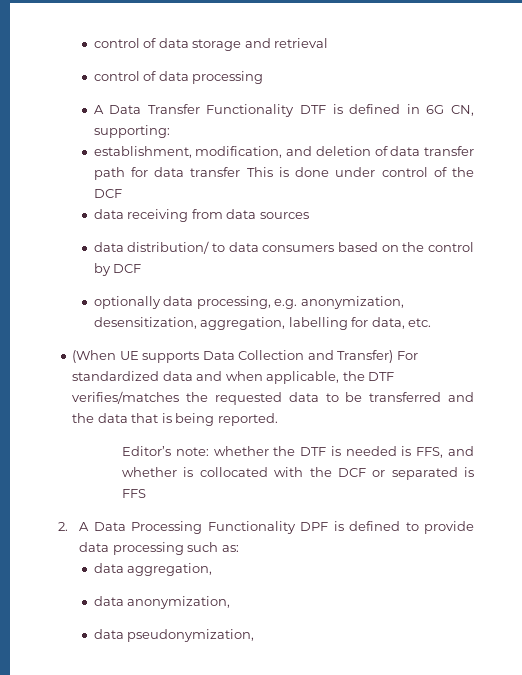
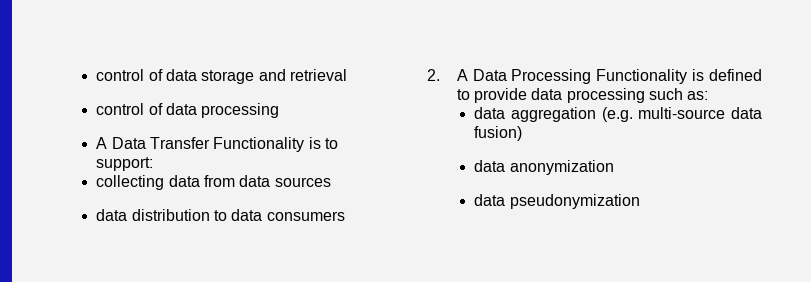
- A Data Transfer Functionality DTF is defined in 6G CN, supporting:
- establishment, modification, and deletion of data transfer path for data transfer This is done under control of the DCF
- data receiving from data sources
+ A Data Transfer Functionality is to support:
+ collecting data from data sources
- data distribution/ to data consumers based on the control by DCF
- optionally data processing, e.g. anonymization, desensitization, aggregation, labelling for data, etc.
- (When UE supports Data Collection and Transfer) For standardized data and when applicable, the DTF verifies/matches the requested data to be transferred and the data that is being reported.
- Editor’s note: whether the DTF is needed is FFS, and whether is collocated with the DCF or separated is FFS
+ data distribution to data consumers
- 2. A Data Processing Functionality DPF is defined to provide data processing such as:
+ 2. A Data Processing Functionality is defined to provide data processing such as:
- data aggregation,
- data anonymization,
- data pseudonymization,
+ data aggregation (e.g. multi-source data fusion)
+ data anonymization
+ data pseudonymization

